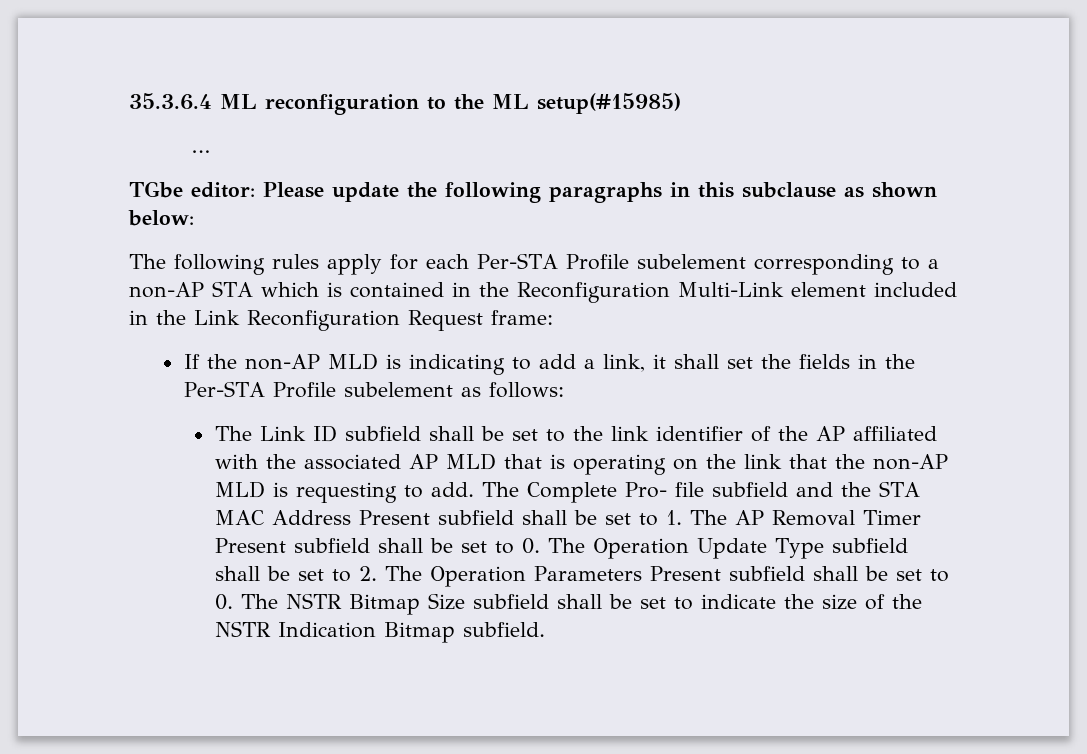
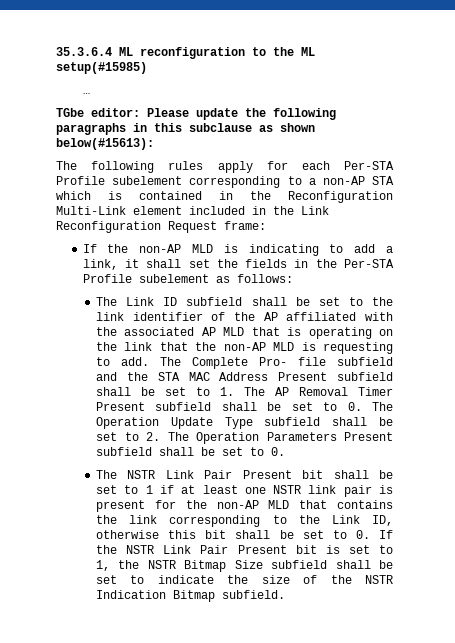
- TGbe editor: Please update the following paragraphs in this subclause as shown below:
+ TGbe editor: Please update the following paragraphs in this subclause as shown below(#15613):
- The Complete Pro- file subfield and the STA MAC Address Present subfield shall be set to 1. The AP Removal Timer Present subfield shall be set to 0. The Operation Update Type subfield shall be set to 2. The Operation Parameters Present subfield shall be set to 0. The NSTR Bitmap Size subfield shall be set to indicate the size of the NSTR Indication Bitmap subfield.
+ The Complete Pro- file subfield and the STA MAC Address Present subfield shall be set to 1. The AP Removal Timer Present subfield shall be set to 0. The Operation Update Type subfield shall be set to 2. The Operation Parameters Present subfield shall be set to 0.
+ The NSTR Link Pair Present bit shall be set to 1 if at least one NSTR link pair is present for the non-AP MLD that contains the link corresponding to the Link ID, otherwise this bit shall be set to 0. If the NSTR Link Pair Present bit is set to 1, the NSTR Bitmap Size subfield shall be set to indicate the size of the NSTR Indication Bitmap subfield.

